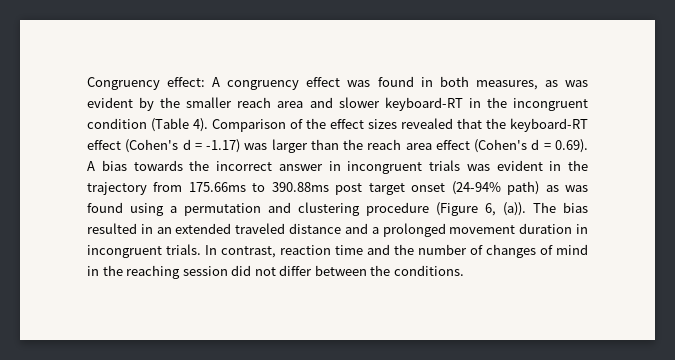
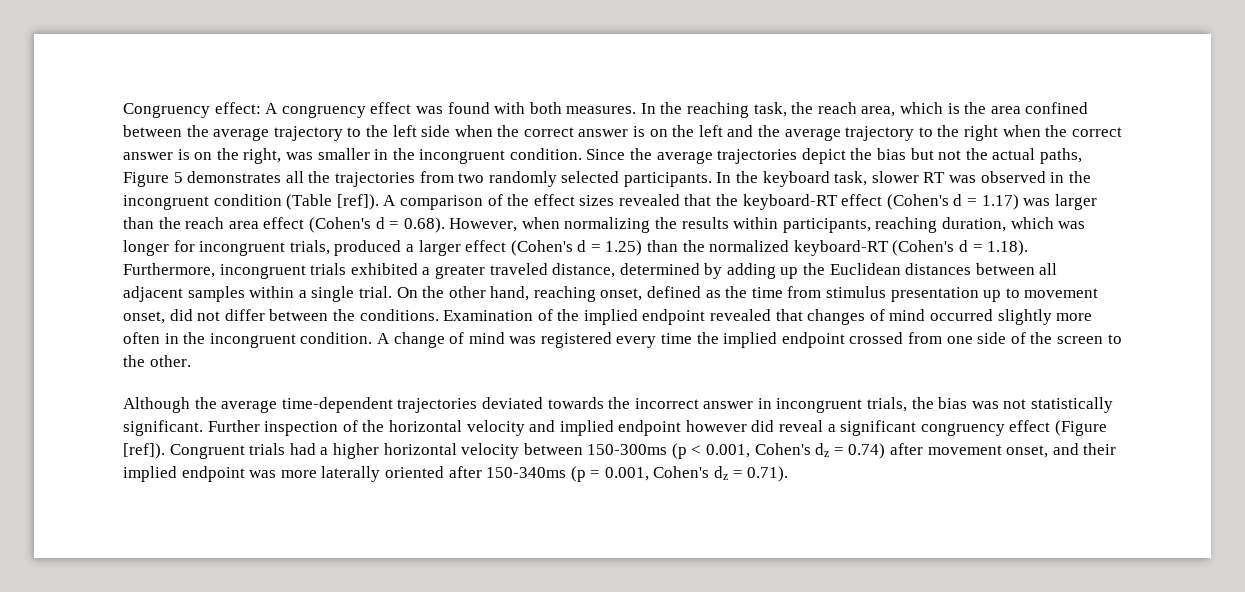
- Congruency effect: A congruency effect was found in both measures, as was evident by the smaller reach area and slower keyboard-RT in the incongruent condition (Table 4). Comparison of the effect sizes revealed that the keyboard-RT effect (Cohen's d = -1.17) was larger than the reach area effect (Cohen's d = 0.69). A bias towards the incorrect answer in incongruent trials was evident in the trajectory from 175.66ms to 390.88ms post target onset (24-94% path) as was found using a permutation and clustering procedure (Figure 6, (a)). The bias resulted in an extended traveled distance and a prolonged movement duration in incongruent trials. In contrast, reaction time and the number of changes of mind in the reaching session did not differ between the conditions.
+ Congruency effect: A congruency effect was found with both measures. In the reaching task, the reach area, which is the area confined between the average trajectory to the left side when the correct answer is on the left and the average trajectory to the right when the correct answer is on the right, was smaller in the incongruent condition. Since the average trajectories depict the bias but not the actual paths, Figure 5 demonstrates all the trajectories from two randomly selected participants. In the keyboard task, slower RT was observed in the incongruent condition (Table [ref]). A comparison of the effect sizes revealed that the keyboard-RT effect (Cohen's d = 1.17) was larger than the reach area effect (Cohen's d = 0.68). However, when normalizing the results within participants, reaching duration, which was longer for incongruent trials, produced a larger effect (Cohen's d = 1.25) than the normalized keyboard-RT (Cohen's d = 1.18). Furthermore, incongruent trials exhibited a greater traveled distance, determined by adding up the Euclidean distances between all adjacent samples within a single trial. On the other hand, reaching onset, defined as the time from stimulus presentation up to movement onset, did not differ between the conditions. Examination of the implied endpoint revealed that changes of mind occurred slightly more often in the incongruent condition. A change of mind was registered every time the implied endpoint crossed from one side of the screen to the other.
+ Although the average time-dependent trajectories deviated towards the incorrect answer in incongruent trials, the bias was not statistically significant. Further inspection of the horizontal velocity and implied endpoint however did reveal a significant congruency effect (Figure [ref]). Congruent trials had a higher horizontal velocity between 150-300ms (p < 0.001, Cohen's dz = 0.74) after movement onset, and their implied endpoint was more laterally oriented after 150-340ms (p = 0.001, Cohen's dz = 0.71).

